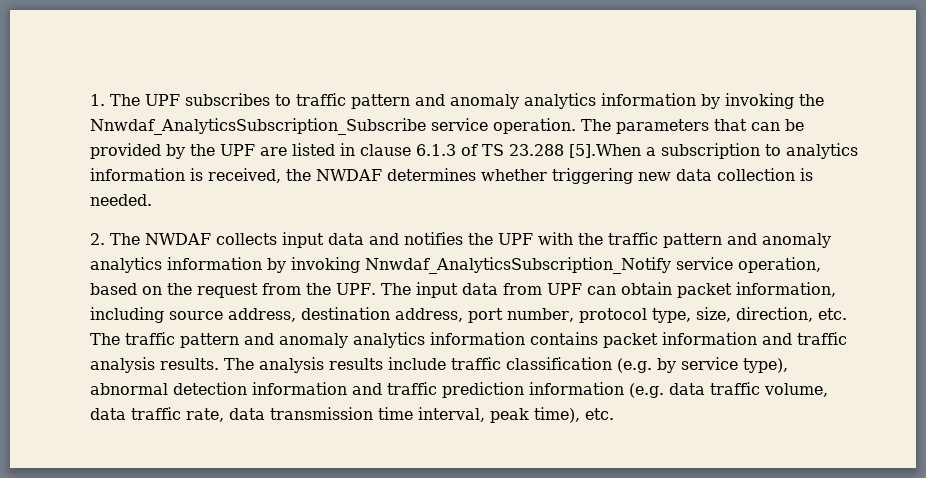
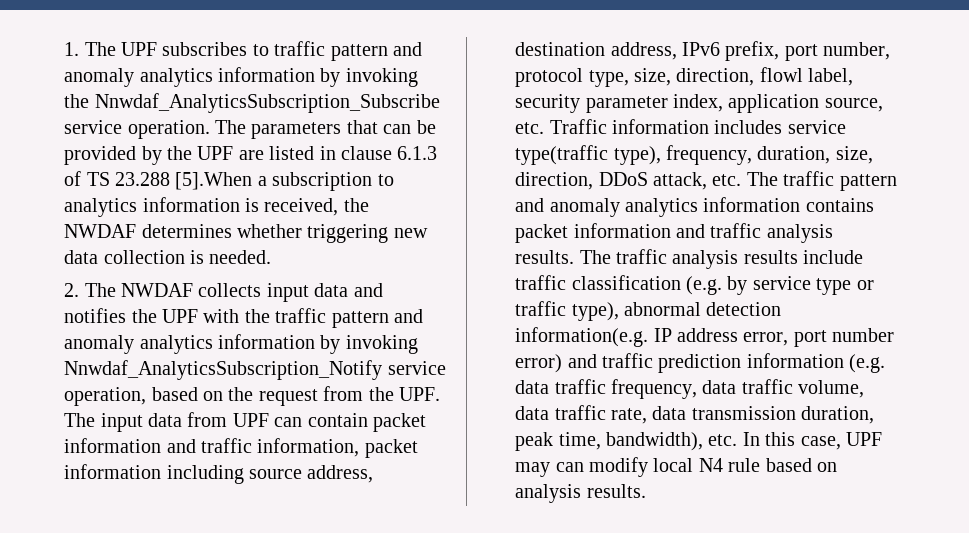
- 2. The NWDAF collects input data and notifies the UPF with the traffic pattern and anomaly analytics information by invoking Nnwdaf_AnalyticsSubscription_Notify service operation, based on the request from the UPF. The input data from UPF can obtain packet information, including source address, destination address, port number, protocol type, size, direction, etc. The traffic pattern and anomaly analytics information contains packet information and traffic analysis results.
+ 2. The NWDAF collects input data and notifies the UPF with the traffic pattern and anomaly analytics information by invoking Nnwdaf_AnalyticsSubscription_Notify service operation, based on the request from the UPF. The input data from UPF can contain packet information and traffic information, packet information including source address, destination address, IPv6 prefix, port number, protocol type, size, direction, flowl label, security parameter index, application source, etc. Traffic information includes service type(traffic type), frequency, duration, size, direction, DDoS attack, etc. The traffic pattern and anomaly analytics information contains packet information and traffic analysis results.
- The analysis results include traffic classification (e.g. by service type), abnormal detection information and traffic prediction information (e.g. data traffic volume, data traffic rate, data transmission time interval, peak time), etc.
+ The traffic analysis results include traffic classification (e.g. by service type or traffic type), abnormal detection information(e.g. IP address error, port number error) and traffic prediction information (e.g. data traffic frequency, data traffic volume, data traffic rate, data transmission duration, peak time, bandwidth), etc. In this case, UPF may can modify local N4 rule based on analysis results.

